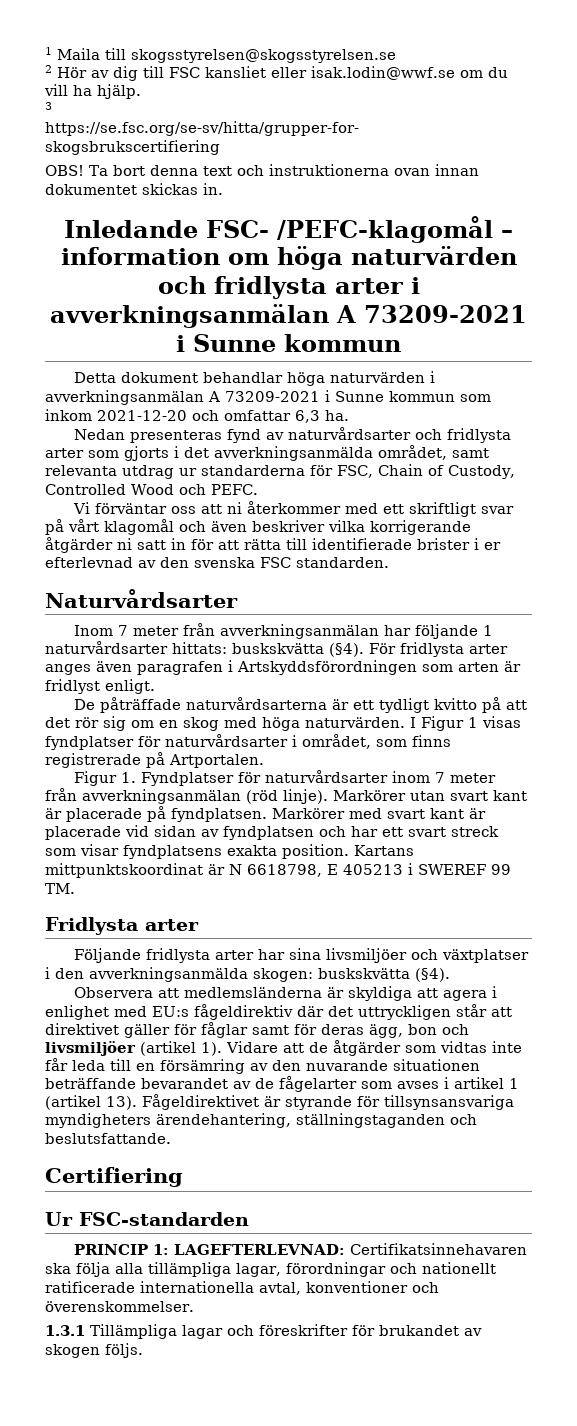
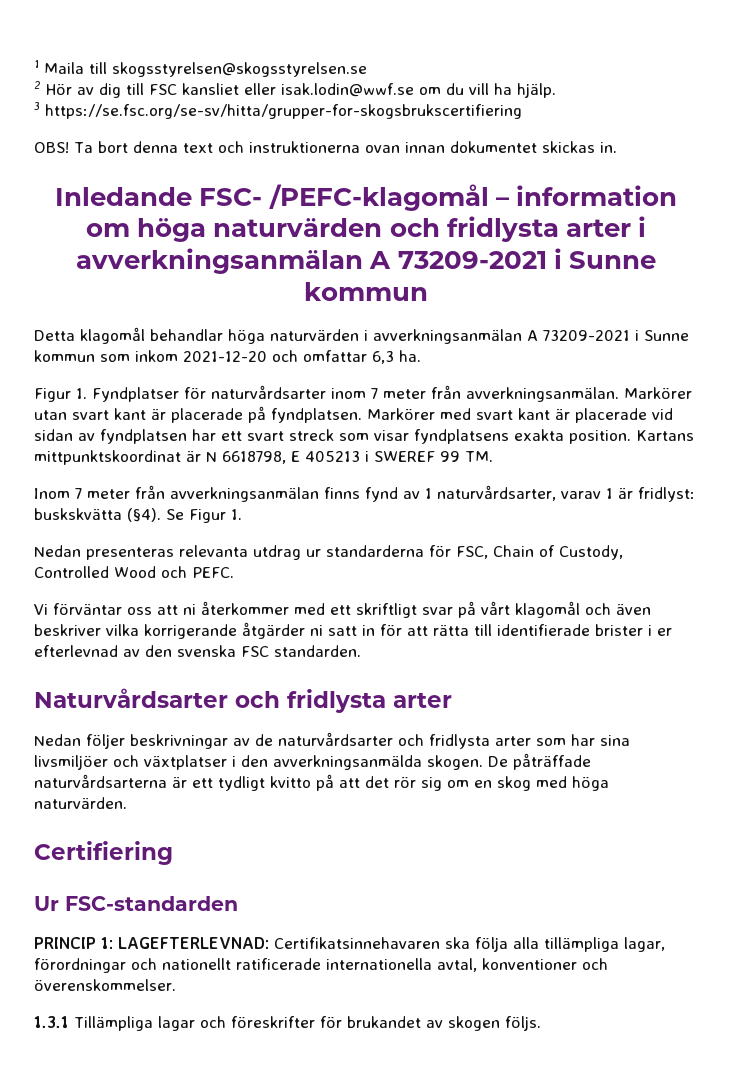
- Detta dokument behandlar höga naturvärden i avverkningsanmälan A 73209-2021 i Sunne kommun som inkom 2021-12-20 och omfattar 6,3 ha.
+ Detta klagomål behandlar höga naturvärden i avverkningsanmälan A 73209-2021 i Sunne kommun som inkom 2021-12-20 och omfattar 6,3 ha.
- Nedan presenteras fynd av naturvårdsarter och fridlysta arter som gjorts i det avverkningsanmälda området, samt relevanta utdrag ur standarderna för FSC, Chain of Custody, Controlled Wood och PEFC.
+ Figur 1. Fyndplatser för naturvårdsarter inom 7 meter från avverkningsanmälan. Markörer utan svart kant är placerade på fyndplatsen. Markörer med svart kant är placerade vid sidan av fyndplatsen har ett svart streck som visar fyndplatsens exakta position. Kartans mittpunktskoordinat är N 6618798, E 405213 i SWEREF 99 TM.
+ Inom 7 meter från avverkningsanmälan finns fynd av 1 naturvårdsarter, varav 1 är fridlyst: buskskvätta (§4). Se Figur 1.
+ Nedan presenteras relevanta utdrag ur standarderna för FSC, Chain of Custody, Controlled Wood och PEFC.
- Naturvårdsarter
- Inom 7 meter från avverkningsanmälan har följande 1 naturvårdsarter hittats: buskskvätta (§4). För fridlysta arter anges även paragrafen i Artskyddsförordningen som arten är fridlyst enligt.
- De påträffade naturvårdsarterna är ett tydligt kvitto på att det rör sig om en skog med höga naturvärden. I Figur 1 visas fyndplatser för naturvårdsarter i området, som finns registrerade på Artportalen.
- Figur 1. Fyndplatser för naturvårdsarter inom 7 meter från avverkningsanmälan (röd linje). Markörer utan svart kant är placerade på fyndplatsen. Markörer med svart kant är placerade vid sidan av fyndplatsen och har ett svart streck som visar fyndplatsens exakta position. Kartans mittpunktskoordinat är N 6618798, E 405213 i SWEREF 99 TM.
- Fridlysta arter
- Följande fridlysta arter har sina livsmiljöer och växtplatser i den avverkningsanmälda skogen: buskskvätta (§4).
- Observera att medlemsländerna är skyldiga att agera i enlighet med EU:s fågeldirektiv där det uttryckligen står att direktivet gäller för fåglar samt för deras ägg, bon och livsmiljöer (artikel 1). Vidare att de åtgärder som vidtas inte får leda till en försämring av den nuvarande situationen beträffande bevarandet av de fågelarter som avses i artikel 1 (artikel 13). Fågeldirektivet är styrande för tillsynsansvariga myndigheters ärendehantering, ställningstaganden och beslutsfattande.
+ Naturvårdsarter och fridlysta arter
+ Nedan följer beskrivningar av de naturvårdsarter och fridlysta arter som har sina livsmiljöer och växtplatser i den avverkningsanmälda skogen. De påträffade naturvårdsarterna är ett tydligt kvitto på att det rör sig om en skog med höga naturvärden.

